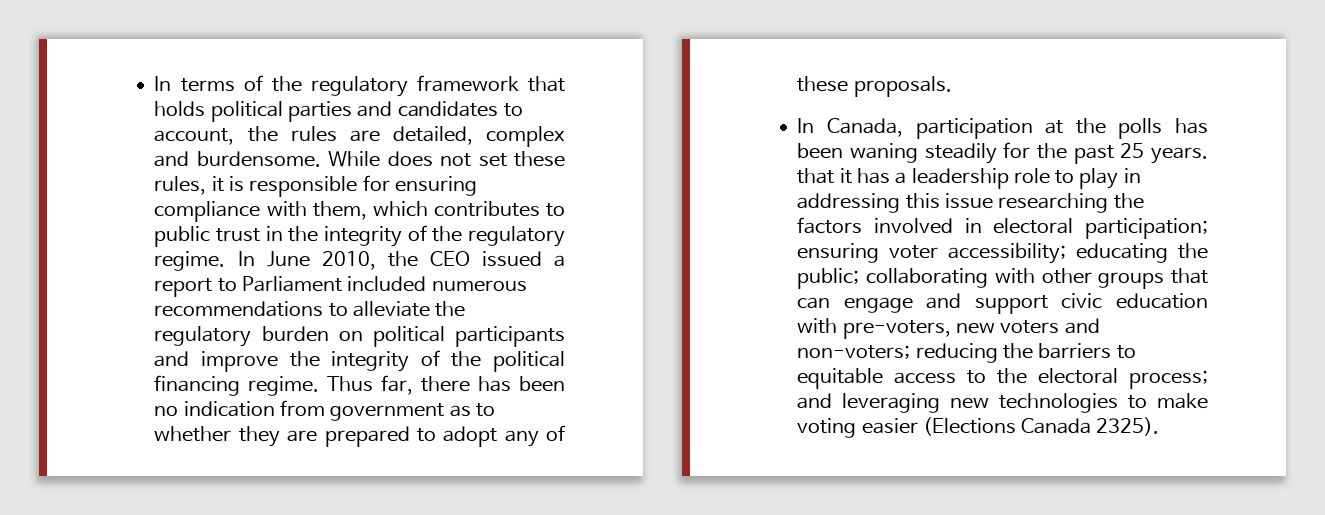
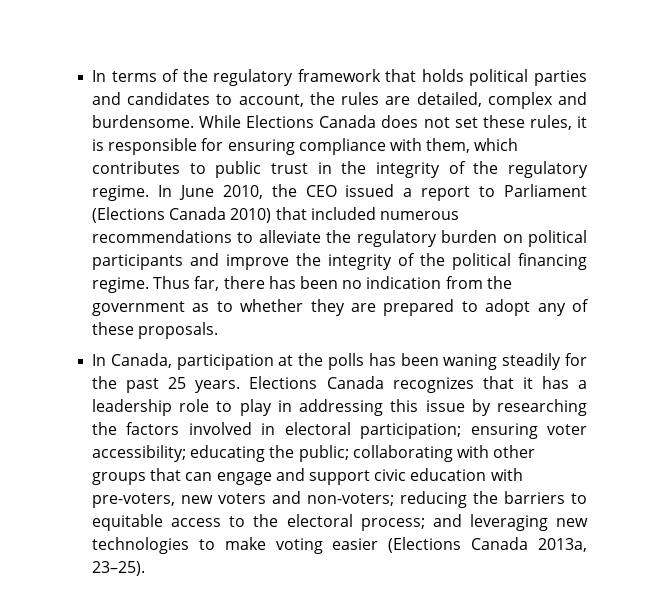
- While does not set these rules, it is responsible for ensuring compliance with them, which contributes to public trust in the integrity of the regulatory regime.
+ While Elections Canada does not set these rules, it is responsible for ensuring compliance with them, which contributes to public trust in the integrity of the regulatory regime.
- In June 2010, the CEO issued a report to Parliament included numerous recommendations to alleviate the regulatory burden on political participants and improve the integrity of the political financing regime.
+ In June 2010, the CEO issued a report to Parliament (Elections Canada 2010) that included numerous recommendations to alleviate the regulatory burden on political participants and improve the integrity of the political financing regime.
- Thus far, there has been no indication from government as to whether they are prepared to adopt any of these proposals.
+ Thus far, there has been no indication from the government as to whether they are prepared to adopt any of these proposals.
- In Canada, participation at the polls has been waning steadily for the past 25 years. that it has a leadership role to play in addressing this issue researching the factors involved in electoral participation;
+ In Canada, participation at the polls has been waning steadily for the past 25 years. Elections Canada recognizes that it has a leadership role to play in addressing this issue by researching the factors involved in electoral participation;
- and leveraging new technologies to make voting easier (Elections Canada 2325).
+ and leveraging new technologies to make voting easier (Elections Canada 2013a, 23–25).

